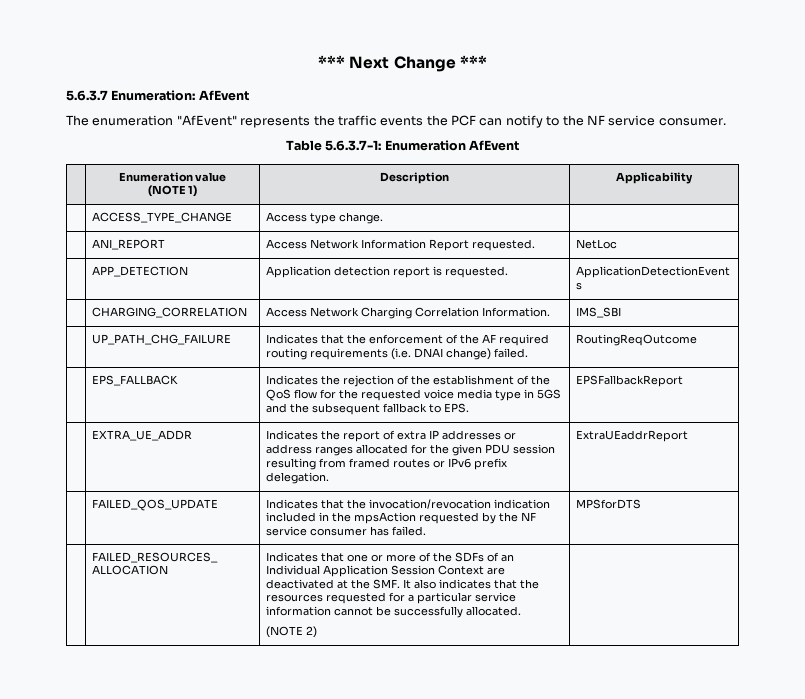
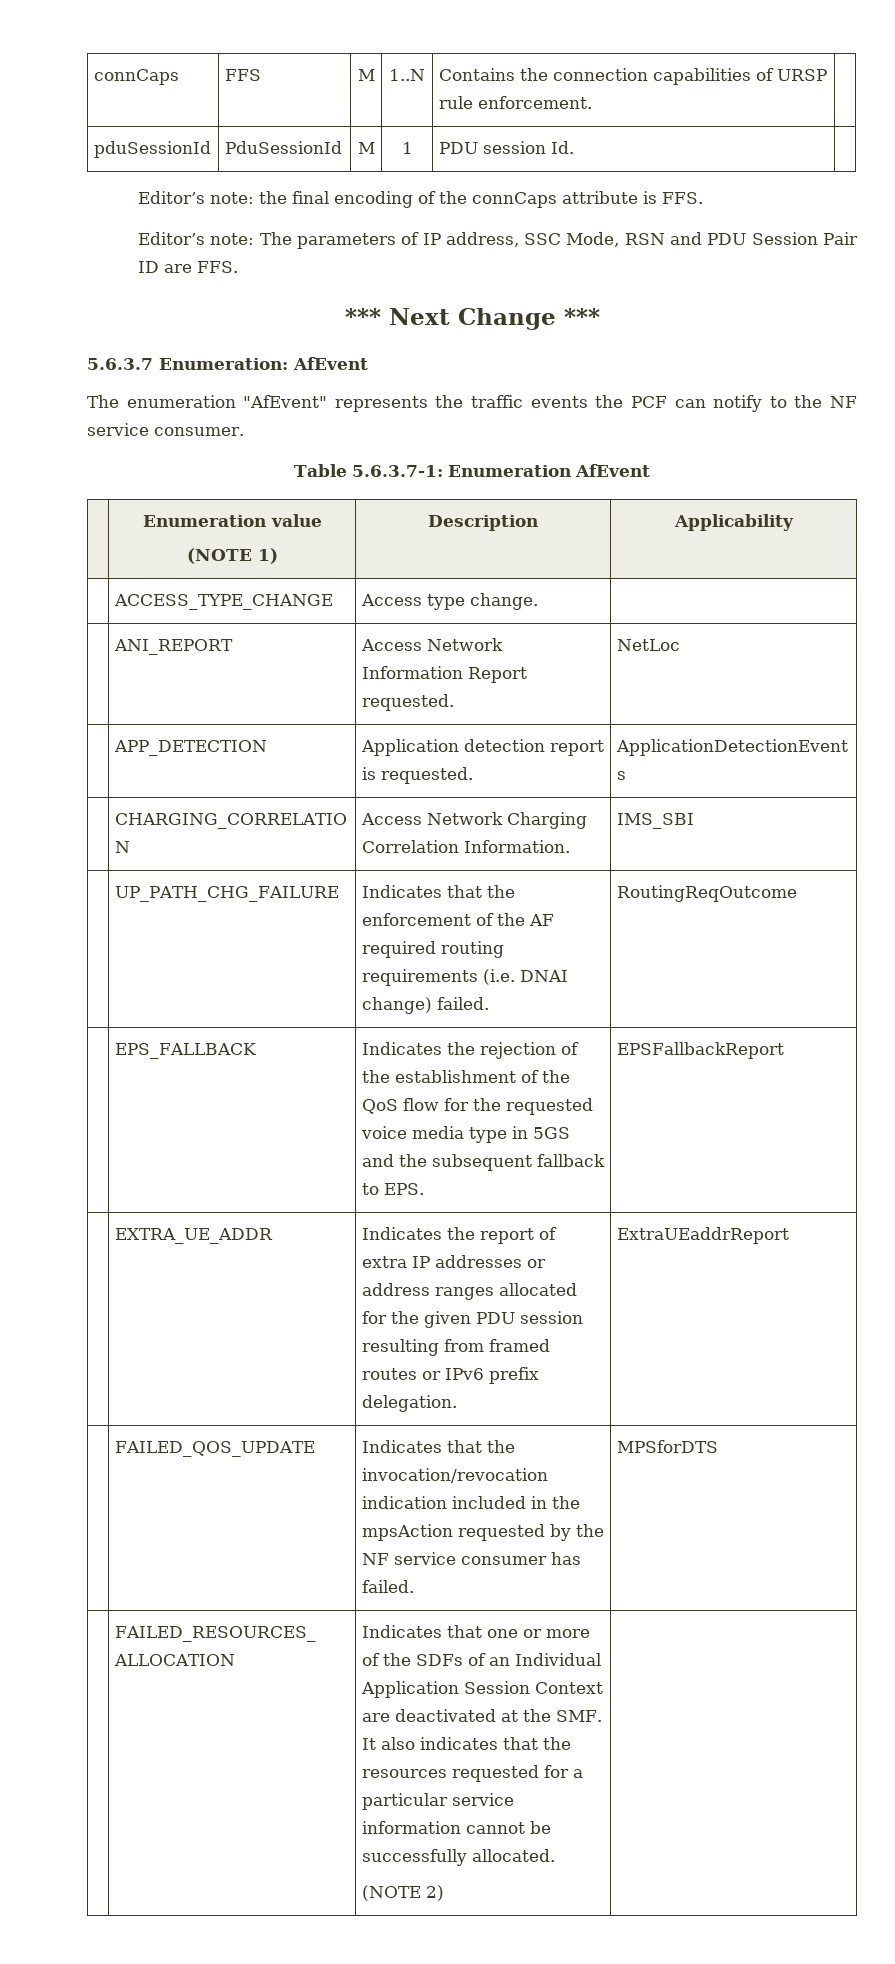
+ connCaps | FFS | M | 1..N | Contains the connection capabilities of URSP rule enforcement. |
+ pduSessionId | PduSessionId | M | 1 | PDU session Id. |
+ Editor’s note: the final encoding of the connCaps attribute is FFS.
+ Editor’s note: The parameters of IP address, SSC Mode, RSN and PDU Session Pair ID are FFS.

